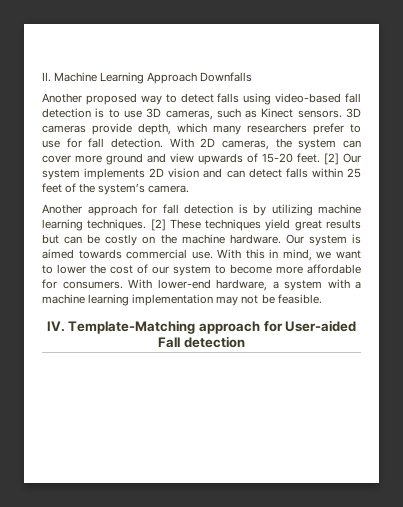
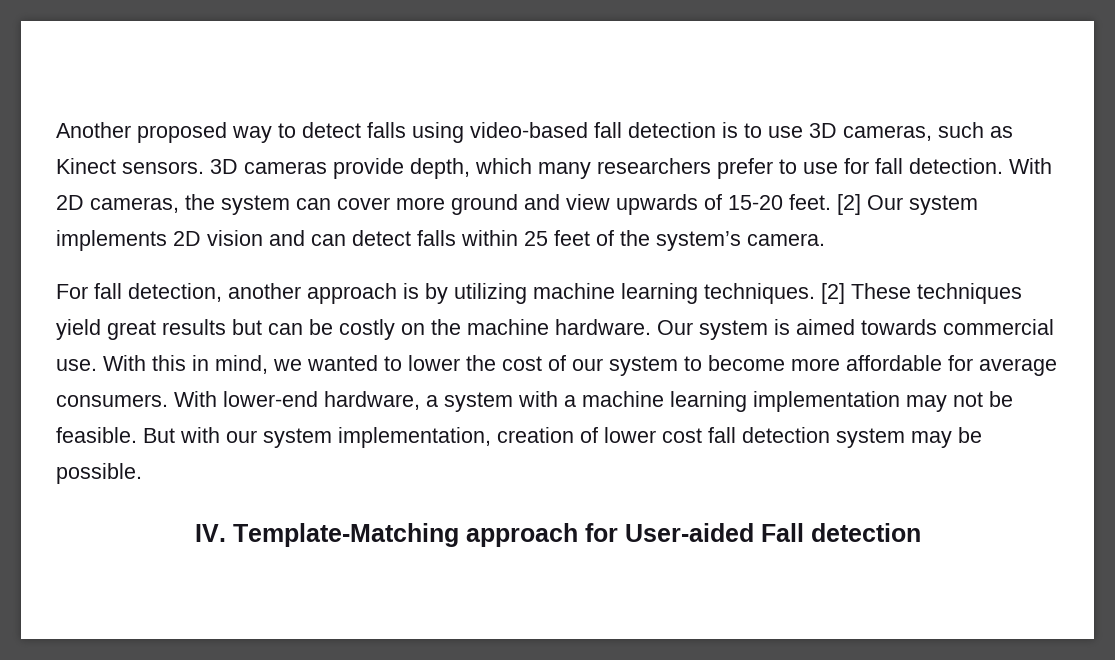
- II. Machine Learning Approach Downfalls
- Another approach for fall detection is by utilizing machine learning techniques.
+ For fall detection, another approach is by utilizing machine learning techniques.
- With this in mind, we want to lower the cost of our system to become more affordable for consumers.
+ With this in mind, we wanted to lower the cost of our system to become more affordable for average consumers.
+ But with our system implementation, creation of lower cost fall detection system may be possible.

